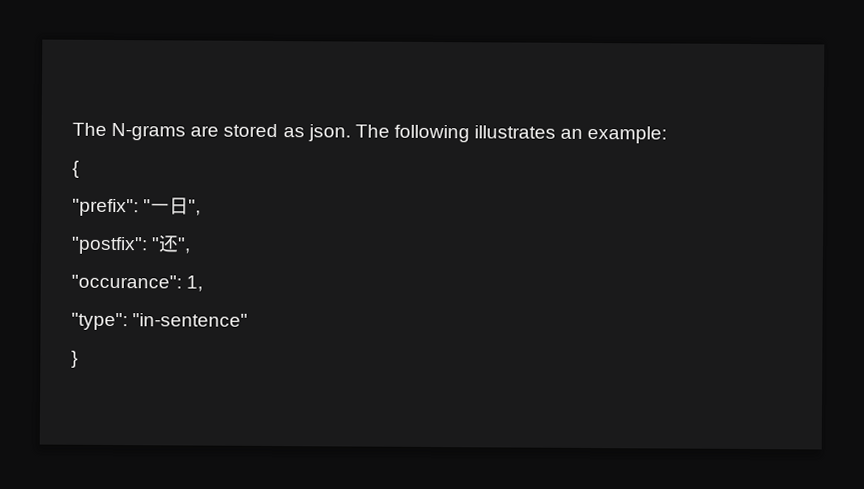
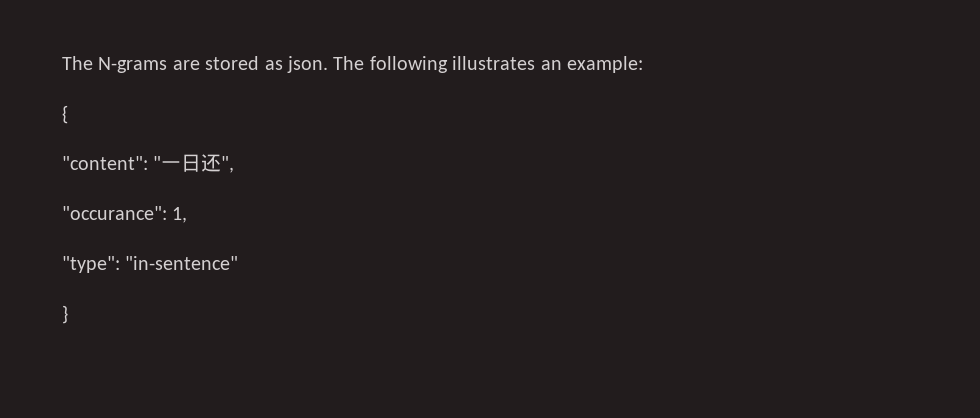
- "prefix": "一日",
- "postfix": "还",
+ "content": "一日还",

